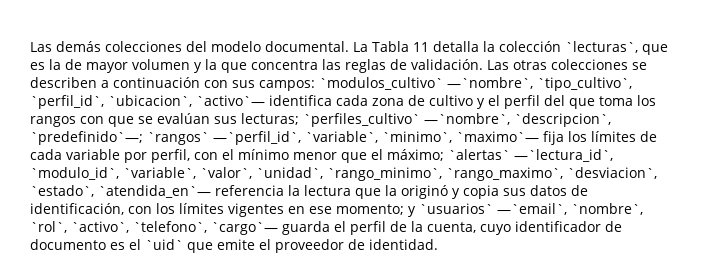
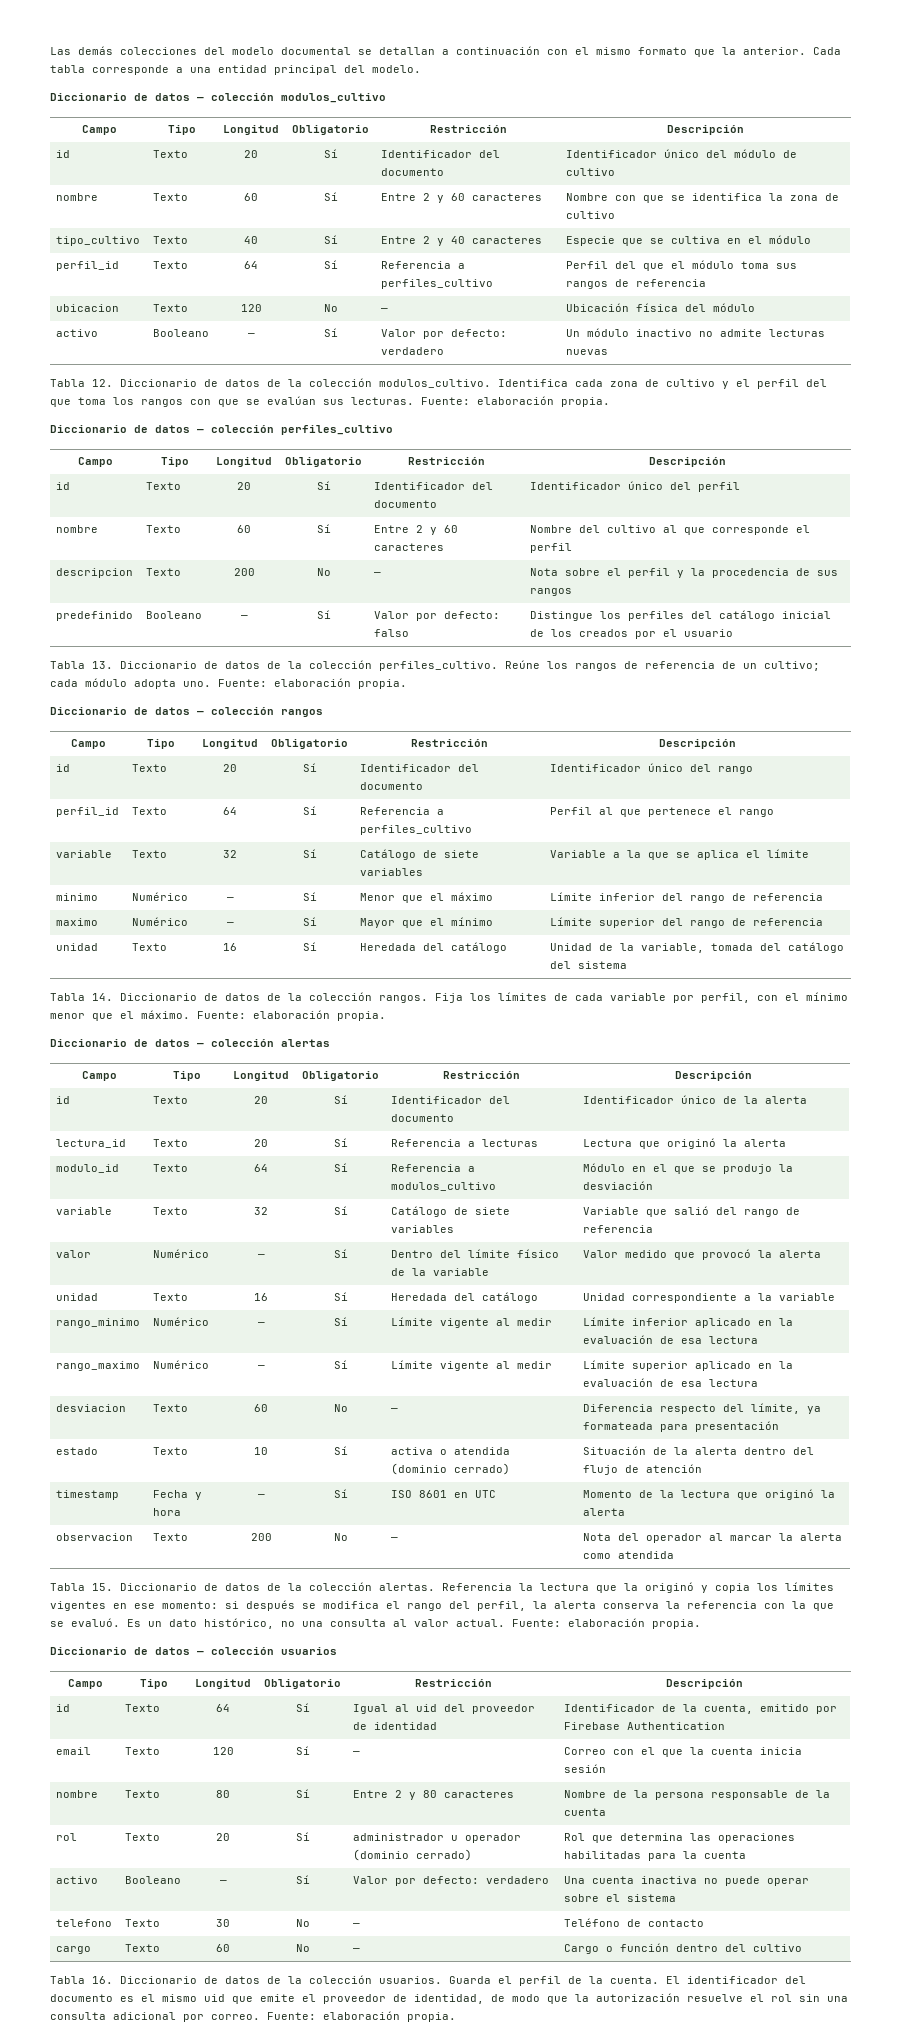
- Las demás colecciones del modelo documental. La Tabla 11 detalla la colección `lecturas`, que es la de mayor volumen y la que concentra las reglas de validación. Las otras colecciones se describen a continuación con sus campos: `modulos_cultivo` —`nombre`, `tipo_cultivo`, `perfil_id`, `ubicacion`, `activo`— identifica cada zona de cultivo y el perfil del que toma los rangos con que se evalúan sus lecturas; `perfiles_cultivo` —`nombre`, `descripcion`, `predefinido`—; `rangos` —`perfil_id`, `variable`, `minimo`, `maximo`— fija los límites de cada variable por perfil, con el mínimo menor que el máximo; `alertas` —`lectura_id`, `modulo_id`, `variable`, `valor`, `unidad`, `rango_minimo`, `rango_maximo`, `desviacion`, `estado`, `atendida_en`— referencia la lectura que la originó y copia sus datos de identificación, con los límites vigentes en ese momento; y `usuarios` —`email`, `nombre`, `rol`, `activo`, `telefono`, `cargo`— guarda el perfil de la cuenta, cuyo identificador de documento es el `uid` que emite el proveedor de identidad.
+ Las demás colecciones del modelo documental se detallan a continuación con el mismo formato que la anterior. Cada tabla corresponde a una entidad principal del modelo.
+ Diccionario de datos — colección modulos_cultivo
+ Campo | Tipo | Longitud | Obligatorio | Restricción | Descripción
+ id | Texto | 20 | Sí | Identificador del documento | Identificador único del módulo de cultivo
+ nombre | Texto | 60 | Sí | Entre 2 y 60 caracteres | Nombre con que se identifica la zona de cultivo
+ tipo_cultivo | Texto | 40 | Sí | Entre 2 y 40 caracteres | Especie que se cultiva en el módulo
+ perfil_id | Texto | 64 | Sí | Referencia a perfiles_cultivo | Perfil del que el módulo toma sus rangos de referencia
+ ubicacion | Texto | 120 | No | — | Ubicación física del módulo
+ activo | Booleano | — | Sí | Valor por defecto: verdadero | Un módulo inactivo no admite lecturas nuevas
+ Tabla 12. Diccionario de datos de la colección modulos_cultivo. Identifica cada zona de cultivo y el perfil del que toma los rangos con que se evalúan sus lecturas. Fuente: elaboración propia.
+ Diccionario de datos — colección perfiles_cultivo
+ Campo | Tipo | Longitud | Obligatorio | Restricción | Descripción
+ id | Texto | 20 | Sí | Identificador del documento | Identificador único del perfil
+ nombre | Texto | 60 | Sí | Entre 2 y 60 caracteres | Nombre del cultivo al que corresponde el perfil
+ descripcion | Texto | 200 | No | — | Nota sobre el perfil y la procedencia de sus rangos
+ predefinido | Booleano | — | Sí | Valor por defecto: falso | Distingue los perfiles del catálogo inicial de los creados por el usuario
+ Tabla 13. Diccionario de datos de la colección perfiles_cultivo. Reúne los rangos de referencia de un cultivo; cada módulo adopta uno. Fuente: elaboración propia.
+ Diccionario de datos — colección rangos
+ Campo | Tipo | Longitud | Obligatorio | Restricción | Descripción
+ id | Texto | 20 | Sí | Identificador del documento | Identificador único del rango
+ perfil_id | Texto | 64 | Sí | Referencia a perfiles_cultivo | Perfil al que pertenece el rango
+ variable | Texto | 32 | Sí | Catálogo de siete variables | Variable a la que se aplica el límite
+ minimo | Numérico | — | Sí | Menor que el máximo | Límite inferior del rango de referencia
+ maximo | Numérico | — | Sí | Mayor que el mínimo | Límite superior del rango de referencia
+ unidad | Texto | 16 | Sí | Heredada del catálogo | Unidad de la variable, tomada del catálogo del sistema
+ Tabla 14. Diccionario de datos de la colección rangos. Fija los límites de cada variable por perfil, con el mínimo menor que el máximo. Fuente: elaboración propia.
+ Diccionario de datos — colección alertas
+ Campo | Tipo | Longitud | Obligatorio | Restricción | Descripción
+ id | Texto | 20 | Sí | Identificador del documento | Identificador único de la alerta
+ lectura_id | Texto | 20 | Sí | Referencia a lecturas | Lectura que originó la alerta
+ modulo_id | Texto | 64 | Sí | Referencia a modulos_cultivo | Módulo en el que se produjo la desviación
+ variable | Texto | 32 | Sí | Catálogo de siete variables | Variable que salió del rango de referencia
+ valor | Numérico | — | Sí | Dentro del límite físico de la variable | Valor medido que provocó la alerta
+ unidad | Texto | 16 | Sí | Heredada del catálogo | Unidad correspondiente a la variable
+ rango_minimo | Numérico | — | Sí | Límite vigente al medir | Límite inferior aplicado en la evaluación de esa lectura
+ rango_maximo | Numérico | — | Sí | Límite vigente al medir | Límite superior aplicado en la evaluación de esa lectura
+ desviacion | Texto | 60 | No | — | Diferencia respecto del límite, ya formateada para presentación
+ estado | Texto | 10 | Sí | activa o atendida (dominio cerrado) | Situación de la alerta dentro del flujo de atención
+ timestamp | Fecha y hora | — | Sí | ISO 8601 en UTC | Momento de la lectura que originó la alerta
+ observacion | Texto | 200 | No | — | Nota del operador al marcar la alerta como atendida
+ Tabla 15. Diccionario de datos de la colección alertas. Referencia la lectura que la originó y copia los límites vigentes en ese momento: si después se modifica el rango del perfil, la alerta conserva la referencia con la que se evaluó. Es un dato histórico, no una consulta al valor actual. Fuente: elaboración propia.
+ Diccionario de datos — colección usuarios
+ Campo | Tipo | Longitud | Obligatorio | Restricción | Descripción
+ id | Texto | 64 | Sí | Igual al uid del proveedor de identidad | Identificador de la cuenta, emitido por Firebase Authentication
+ email | Texto | 120 | Sí | — | Correo con el que la cuenta inicia sesión
+ nombre | Texto | 80 | Sí | Entre 2 y 80 caracteres | Nombre de la persona responsable de la cuenta
+ rol | Texto | 20 | Sí | administrador u operador (dominio cerrado) | Rol que determina las operaciones habilitadas para la cuenta
+ activo | Booleano | — | Sí | Valor por defecto: verdadero | Una cuenta inactiva no puede operar sobre el sistema
+ telefono | Texto | 30 | No | — | Teléfono de contacto
+ cargo | Texto | 60 | No | — | Cargo o función dentro del cultivo
+ Tabla 16. Diccionario de datos de la colección usuarios. Guarda el perfil de la cuenta. El identificador del documento es el mismo uid que emite el proveedor de identidad, de modo que la autorización resuelve el rol sin una consulta adicional por correo. Fuente: elaboración propia.

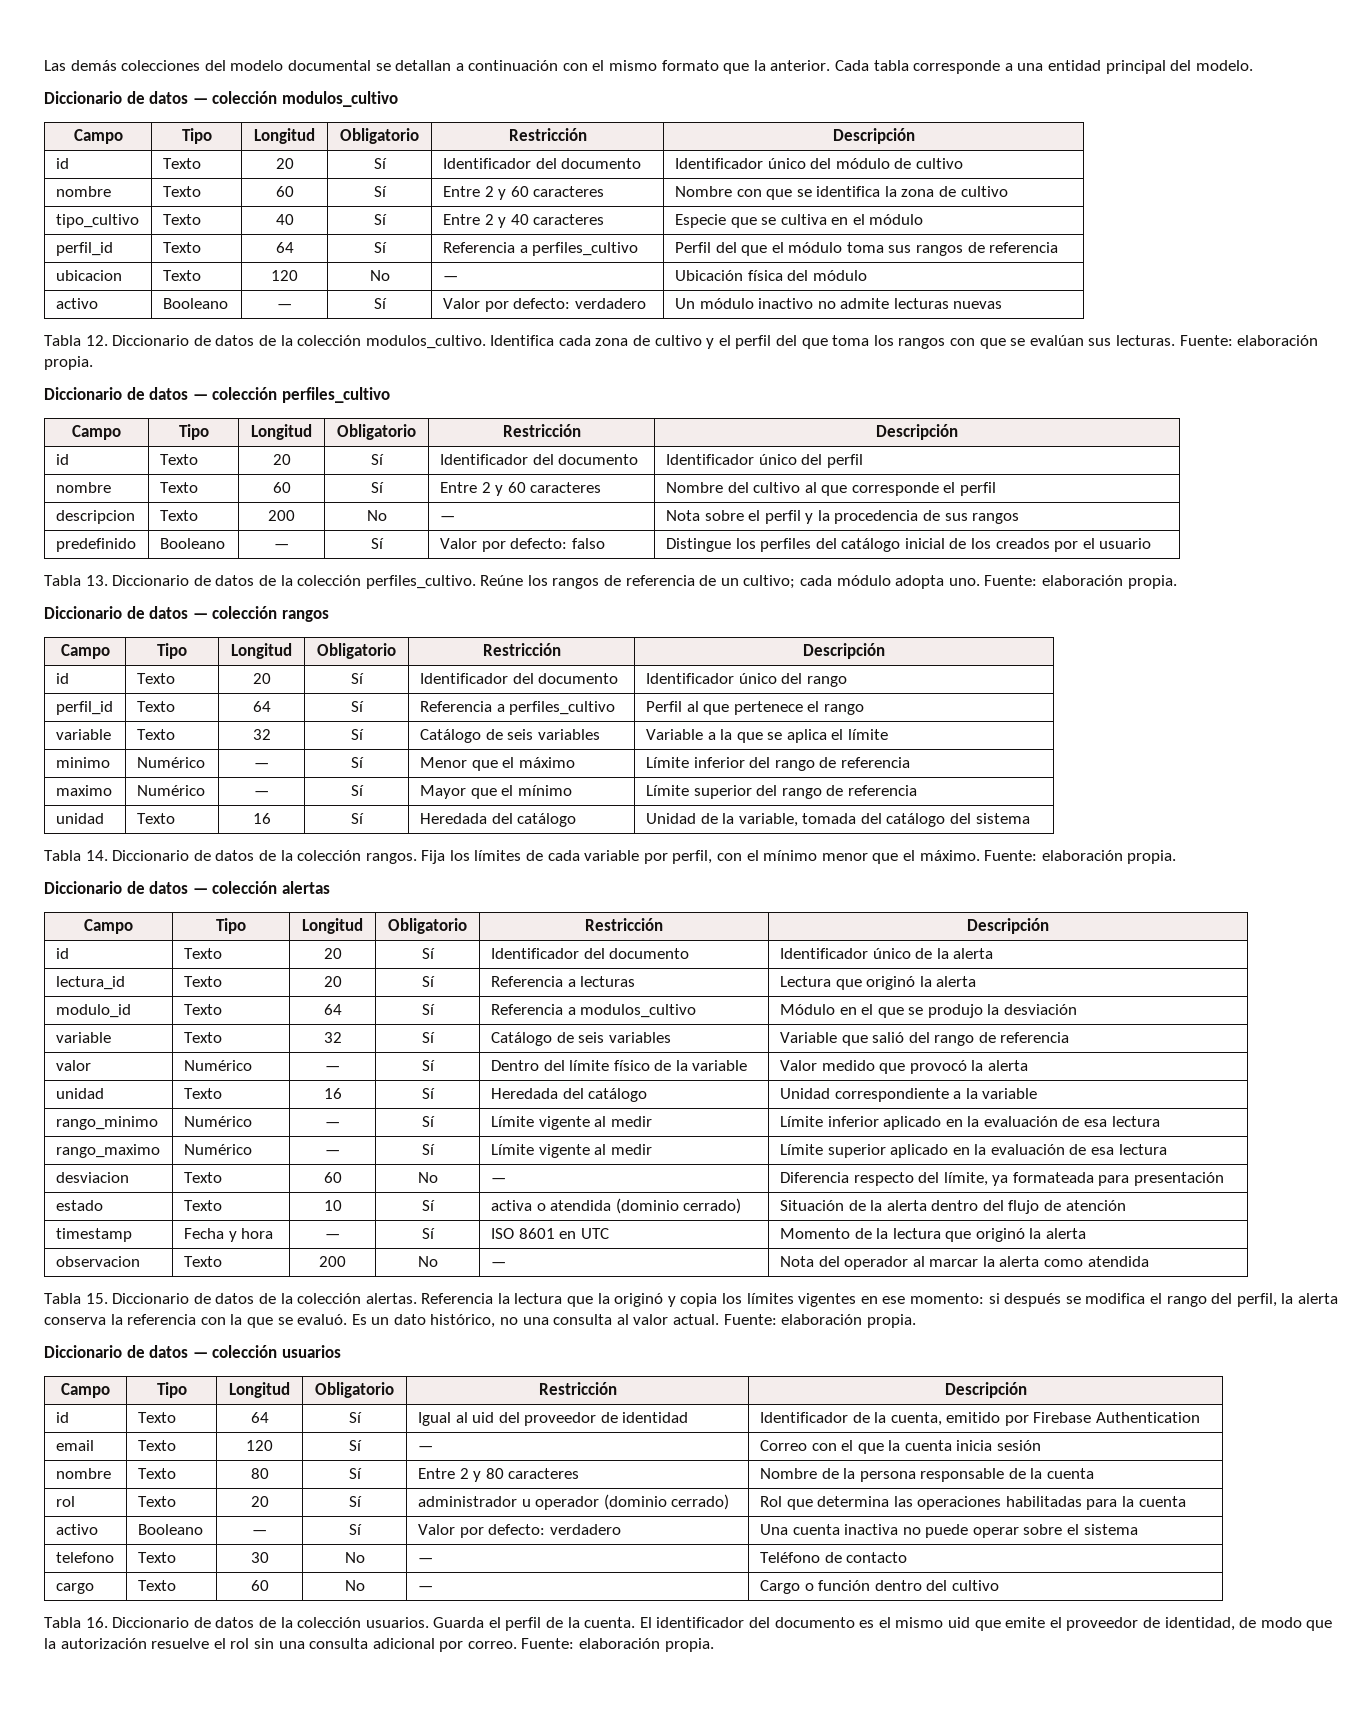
- variable | Texto | 32 | Sí | Catálogo de siete variables | Variable a la que se aplica el límite
+ variable | Texto | 32 | Sí | Catálogo de seis variables | Variable a la que se aplica el límite
- variable | Texto | 32 | Sí | Catálogo de siete variables | Variable que salió del rango de referencia
+ variable | Texto | 32 | Sí | Catálogo de seis variables | Variable que salió del rango de referencia

